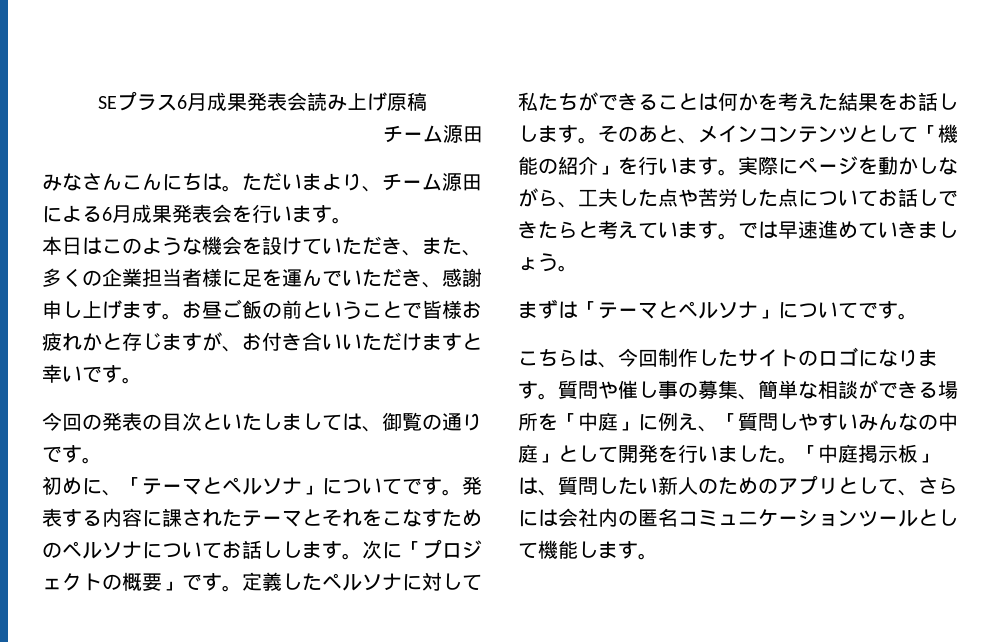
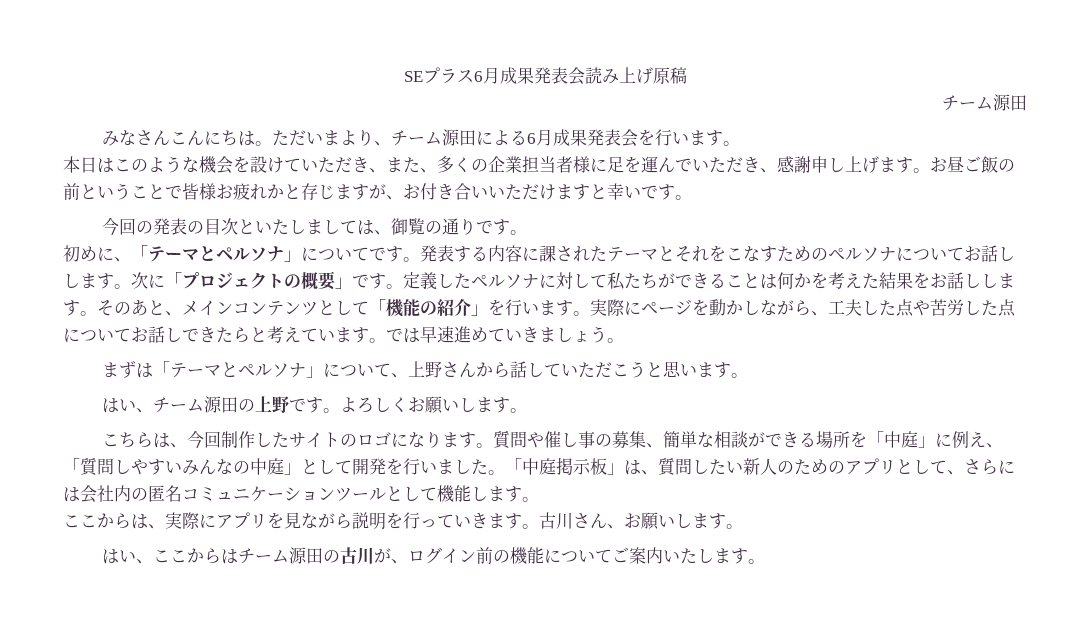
- まずは「テーマとペルソナ」についてです。
+ まずは「テーマとペルソナ」について、上野さんから話していただこうと思います。
+ はい、チーム源田の上野です。よろしくお願いします。
+ ここからは、実際にアプリを見ながら説明を行っていきます。古川さん、お願いします。
+ はい、ここからはチーム源田の古川が、ログイン前の機能についてご案内いたします。

